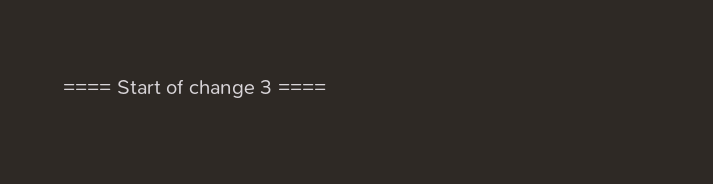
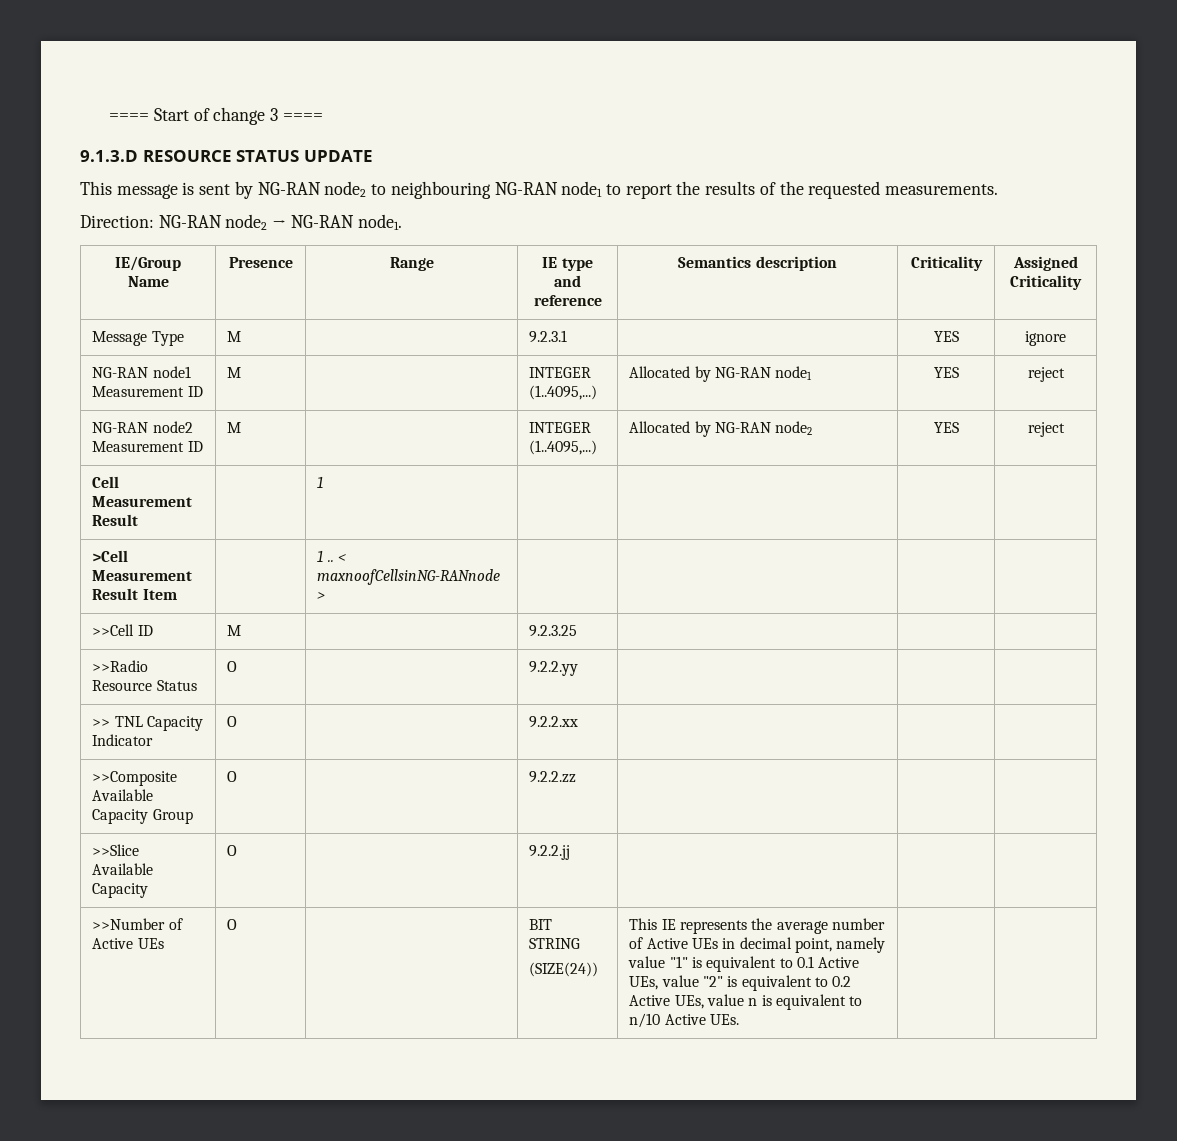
+ 9.1.3.D RESOURCE STATUS UPDATE
+ This message is sent by NG-RAN node2 to neighbouring NG-RAN node1 to report the results of the requested measurements.
+ Direction: NG-RAN node2 → NG-RAN node1.
+ IE/Group Name | Presence | Range | IE type and reference | Semantics description | Criticality | Assigned Criticality
+ Message Type | M | | 9.2.3.1 | | YES | ignore
+ NG-RAN node1 Measurement ID | M | | INTEGER (1..4095,...) | Allocated by NG-RAN node1 | YES | reject
+ NG-RAN node2 Measurement ID | M | | INTEGER (1..4095,...) | Allocated by NG-RAN node2 | YES | reject
+ Cell Measurement Result | | 1 | | | |
+ >Cell Measurement Result Item | | 1 .. < maxnoofCellsinNG-RANnode > | | | |
+ >>Cell ID | M | | 9.2.3.25 | | |
+ >>Radio Resource Status | O | | 9.2.2.yy | | |
+ >> TNL Capacity Indicator | O | | 9.2.2.xx | | |
+ >>Composite Available Capacity Group | O | | 9.2.2.zz | | |
+ >>Slice Available Capacity | O | | 9.2.2.jj | | |
+ >>Number of Active UEs | O | | BIT STRING
+ (SIZE(24)) | This IE represents the average number of Active UEs in decimal point, namely value "1" is equivalent to 0.1 Active UEs, value "2" is equivalent to 0.2 Active UEs, value n is equivalent to n/10 Active UEs.

